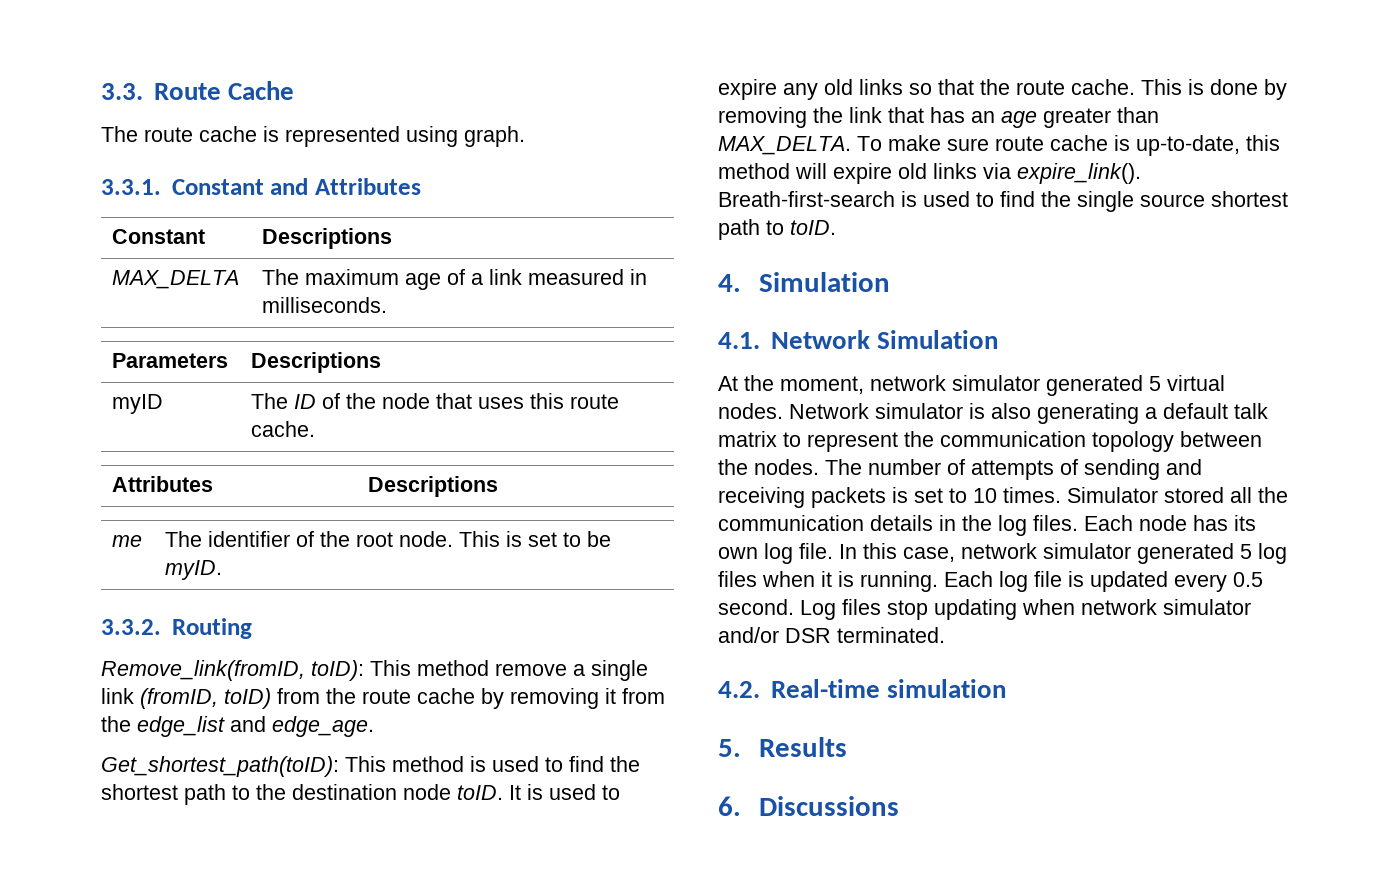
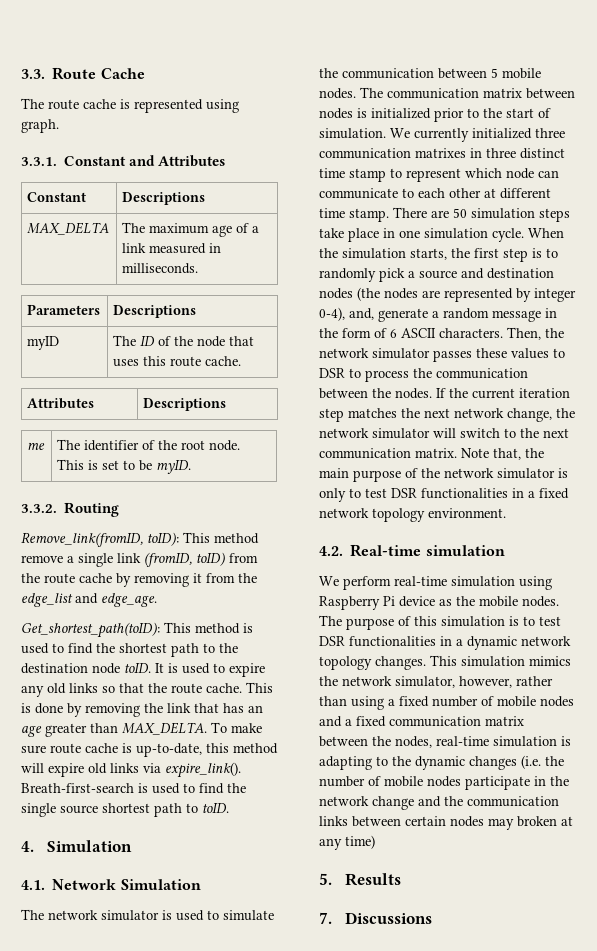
- At the moment, network simulator generated 5 virtual nodes. Network simulator is also generating a default talk matrix to represent the communication topology between the nodes.
+ The network simulator is used to simulate the communication between 5 mobile nodes. The communication matrix between nodes is initialized prior to the start of simulation. We currently initialized three communication matrixes in three distinct time stamp to represent which node can communicate to each other at different time stamp. There are 50 simulation steps take place in one simulation cycle. When the simulation starts, the first step is to randomly pick a source and destination nodes (the nodes are represented by integer 0-4), and, generate a random message in the form of 6 ASCII characters. Then, the network simulator passes these values to DSR to process the communication between the nodes.
- The number of attempts of sending and receiving packets is set to 10 times. Simulator stored all the communication details in the log files. Each node has its own log file. In this case, network simulator generated 5 log files when it is running. Each log file is updated every 0.5 second. Log files stop updating when network simulator and/or DSR terminated.
+ If the current iteration step matches the next network change, the network simulator will switch to the next communication matrix. Note that, the main purpose of the network simulator is only to test DSR functionalities in a fixed network topology environment.
  4.2. Real-time simulation
+ We perform real-time simulation using Raspberry Pi device as the mobile nodes. The purpose of this simulation is to test DSR functionalities in a dynamic network topology changes. This simulation mimics the network simulator, however, rather than using a fixed number of mobile nodes and a fixed communication matrix between the nodes, real-time simulation is adapting to the dynamic changes (i.e. the number of mobile nodes participate in the network change and the communication links between certain nodes may broken at any time)
- 6. Discussions
+ 7. Discussions

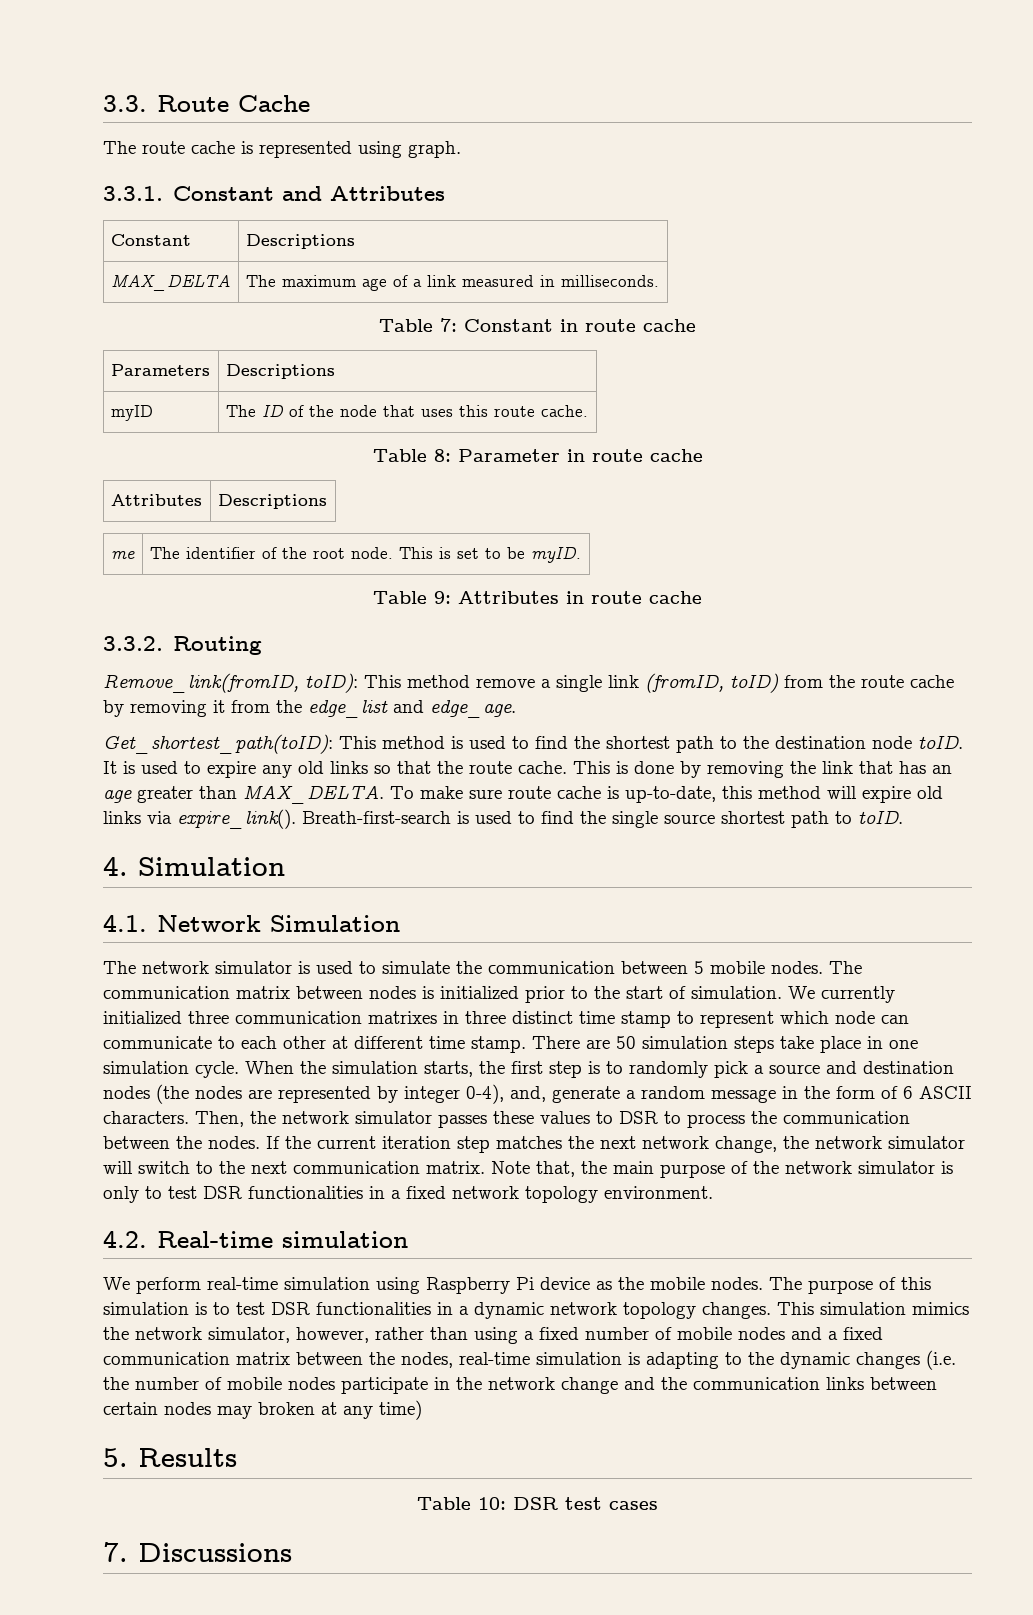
+ Table 7: Constant in route cache
+ Table 8: Parameter in route cache
+ Table 9: Attributes in route cache
+ Table 10: DSR test cases

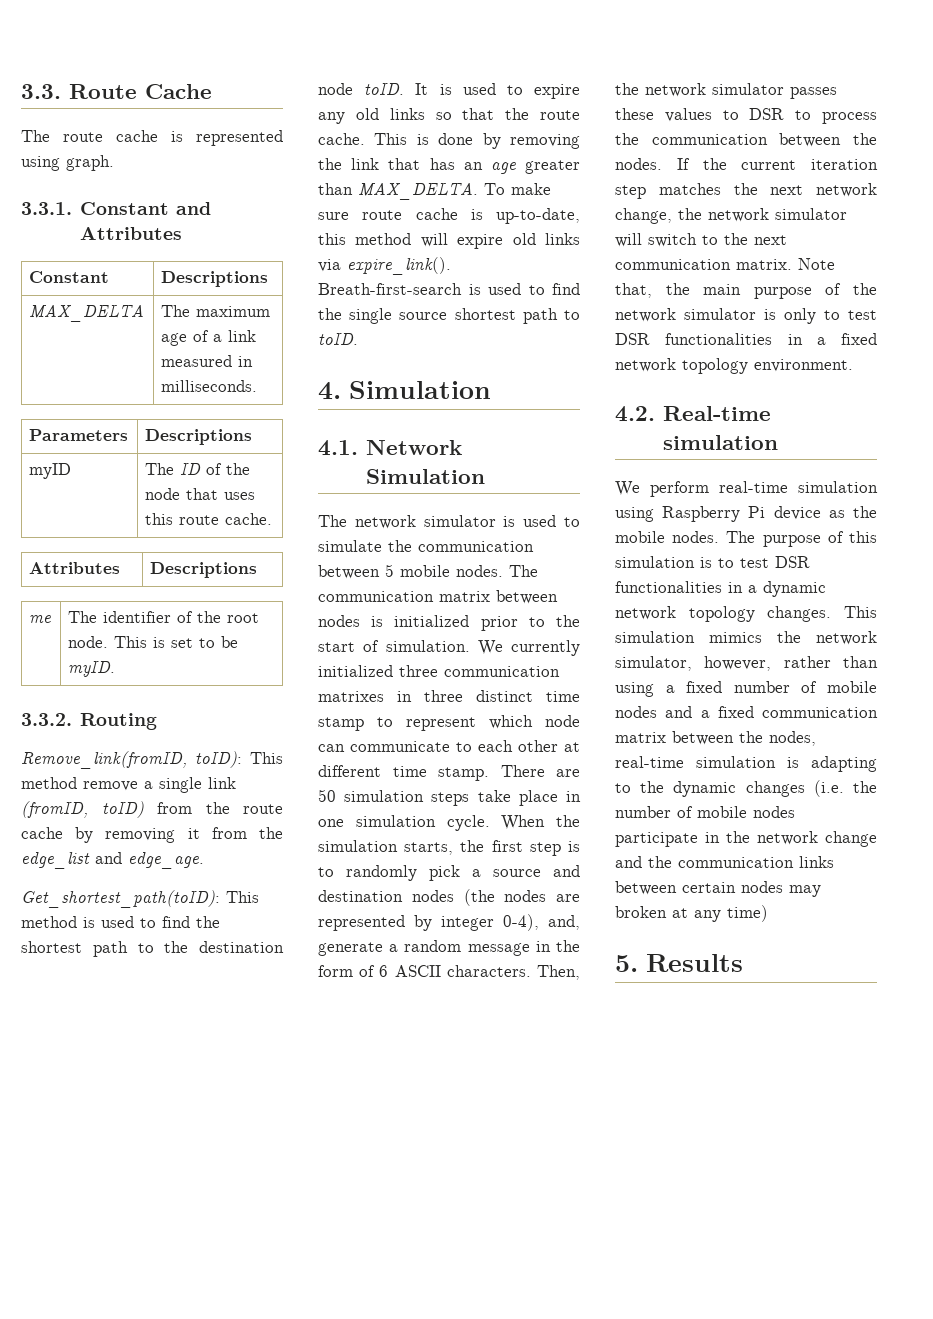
- Table 7: Constant in route cache
- Table 8: Parameter in route cache
- Table 9: Attributes in route cache
- Table 10: DSR test cases
- 7. Discussions

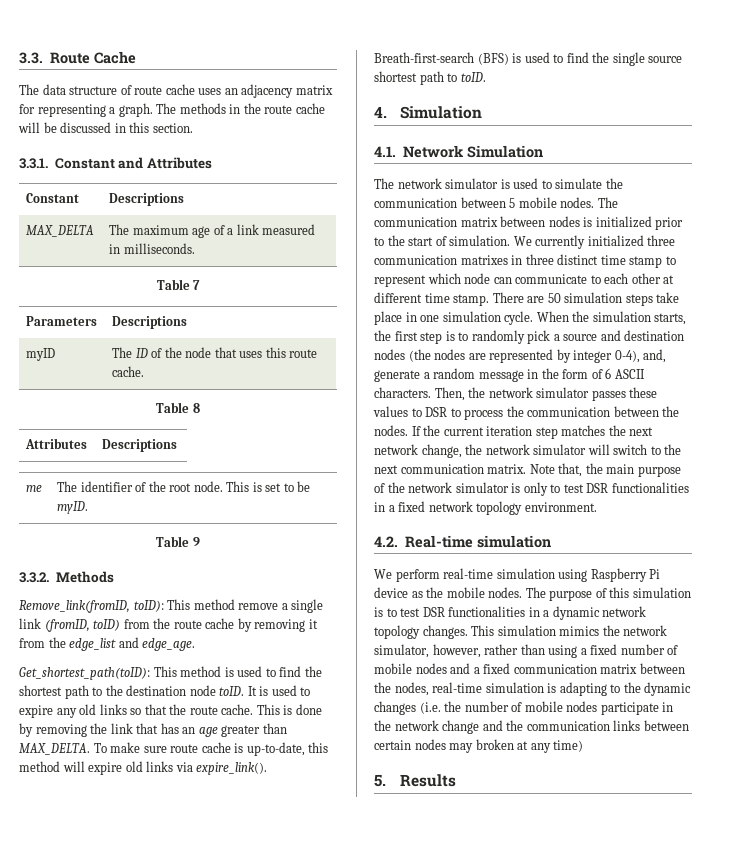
- The route cache is represented using graph.
+ The data structure of route cache uses an adjacency matrix for representing a graph. The methods in the route cache will be discussed in this section.
+ Table 7
+ Table 8
+ Table 9
- 3.3.2. Routing
+ 3.3.2. Methods
- Breath-first-search is used to find the single source shortest path to toID.
+ Breath-first-search (BFS) is used to find the single source shortest path to toID.

